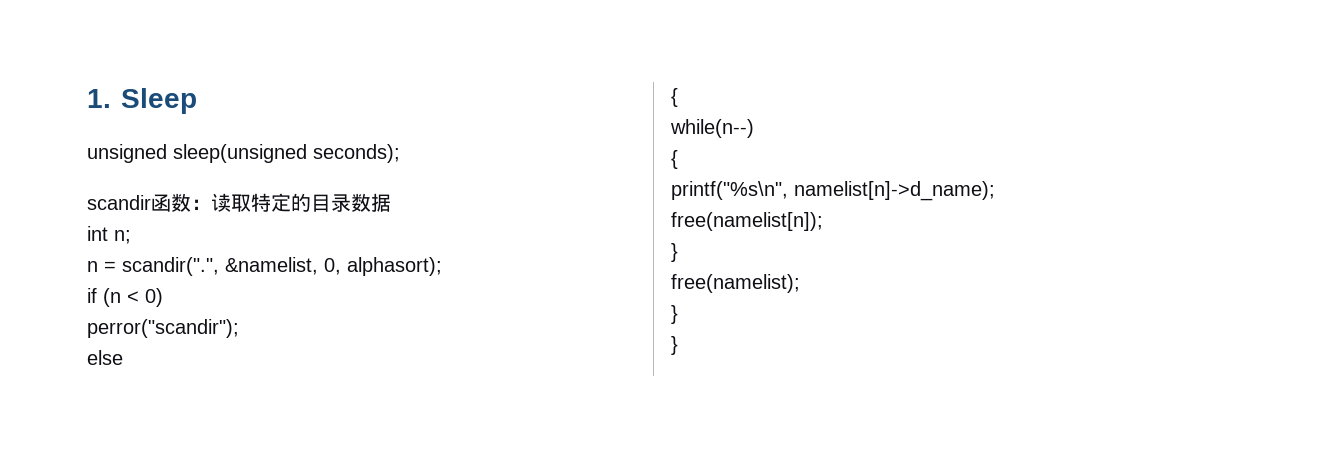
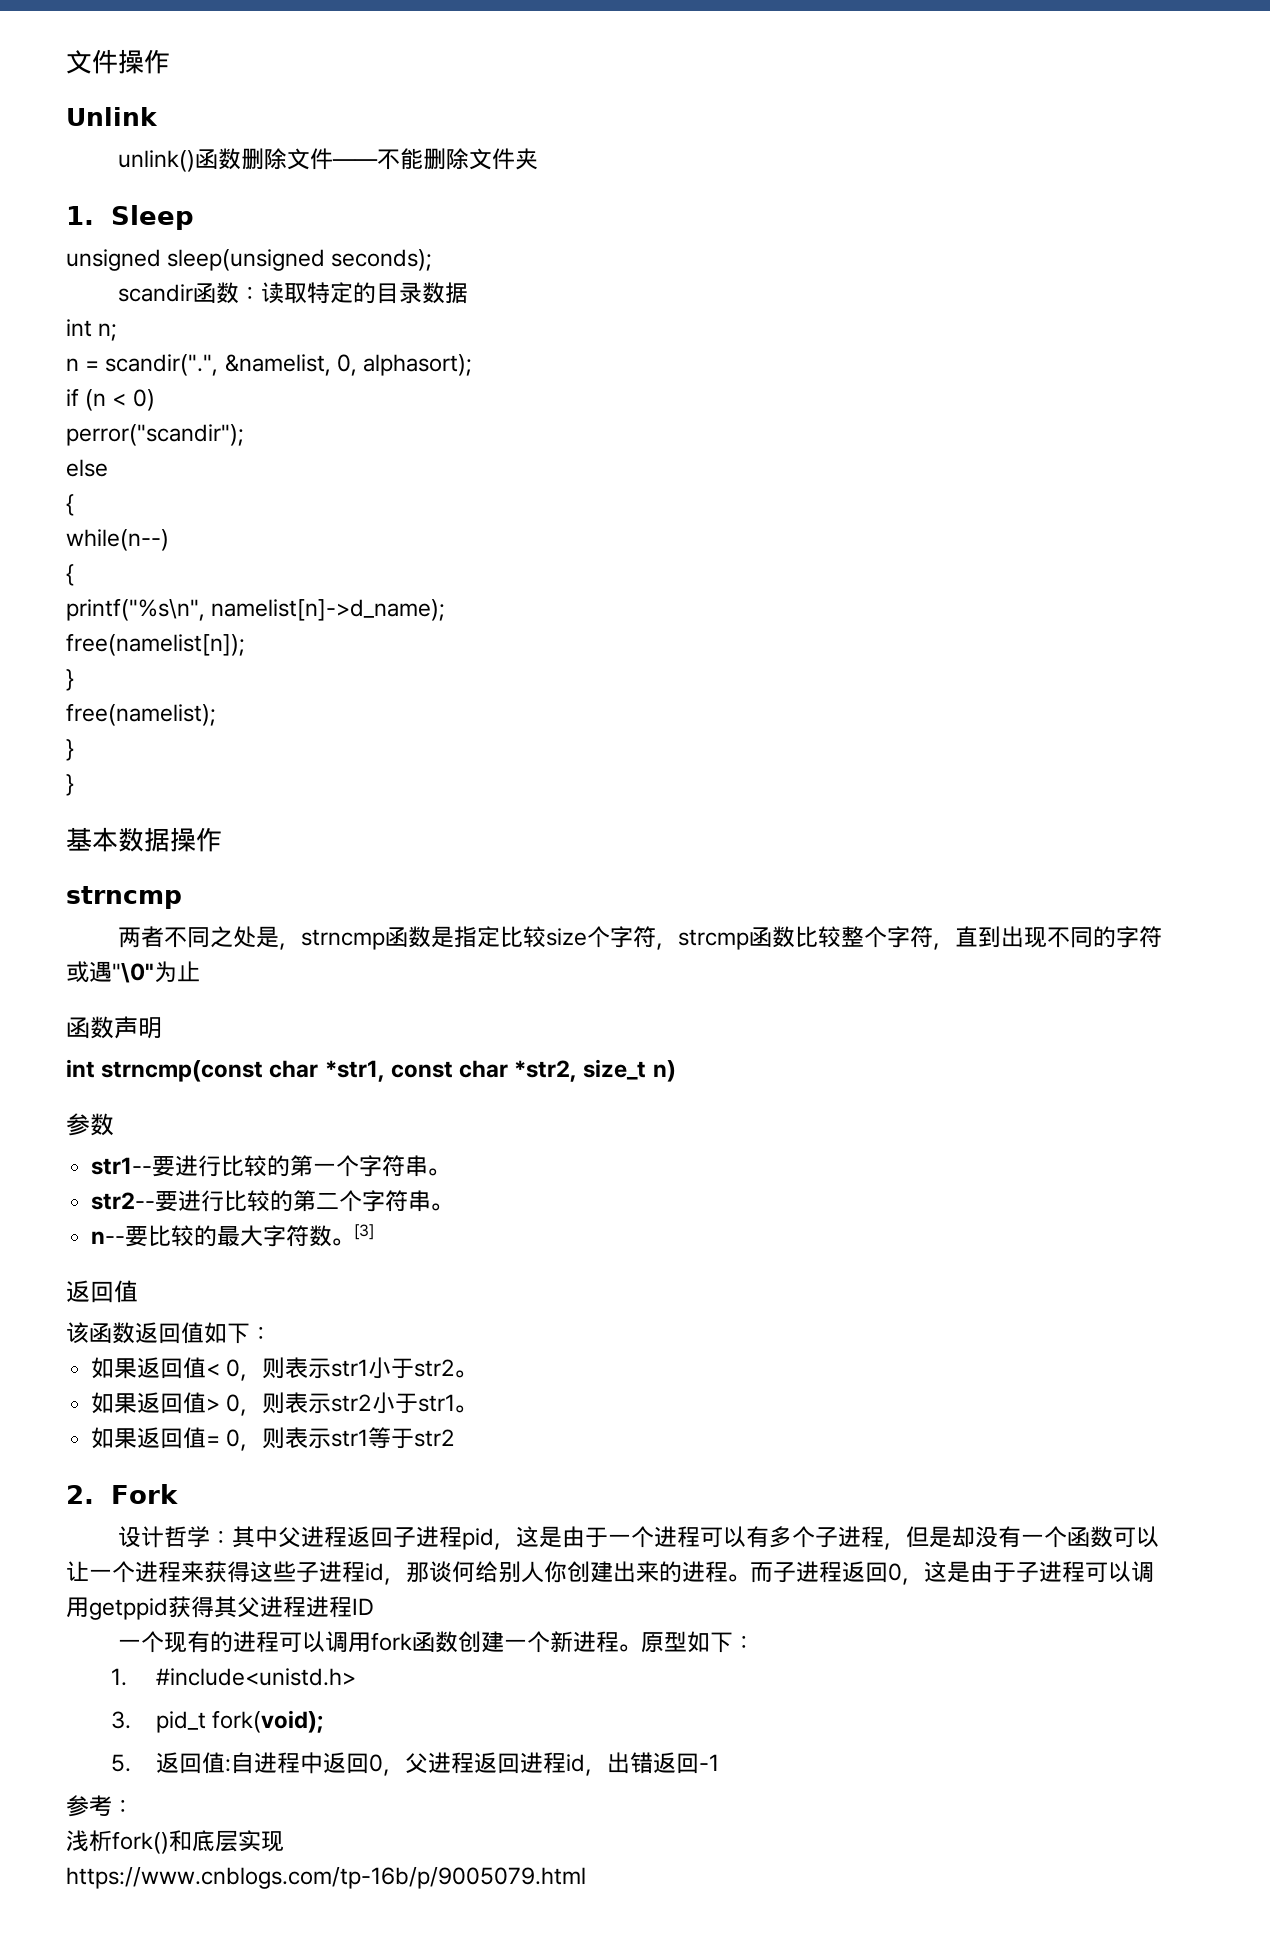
+ 文件操作
+ Unlink
+ unlink()函数删除文件——不能删除文件夹
+ 基本数据操作
+ strncmp
+ 两者不同之处是，strncmp函数是指定比较size个字符，strcmp函数比较整个字符，直到出现不同的字符或遇"\0"为止
+ 函数声明
+ int strncmp(const char *str1, const char *str2, size_t n)
+ 参数
+ str1--要进行比较的第一个字符串。
+ str2--要进行比较的第二个字符串。
+ n--要比较的最大字符数。[3]
+ 返回值
+ 该函数返回值如下：
+ 如果返回值< 0，则表示str1小于str2。
+ 如果返回值> 0，则表示str2小于str1。
+ 如果返回值= 0，则表示str1等于str2
+ 2. Fork
+ 设计哲学：其中父进程返回子进程pid，这是由于一个进程可以有多个子进程，但是却没有一个函数可以让一个进程来获得这些子进程id，那谈何给别人你创建出来的进程。而子进程返回0，这是由于子进程可以调用getppid获得其父进程进程ID
+ 一个现有的进程可以调用fork函数创建一个新进程。原型如下：
+ 1. #include<unistd.h>
+ 3. pid_t fork(void);
+ 5.返回值:自进程中返回0，父进程返回进程id，出错返回-1
+ 参考：
+ 浅析fork()和底层实现
+ https://www.cnblogs.com/tp-16b/p/9005079.html

